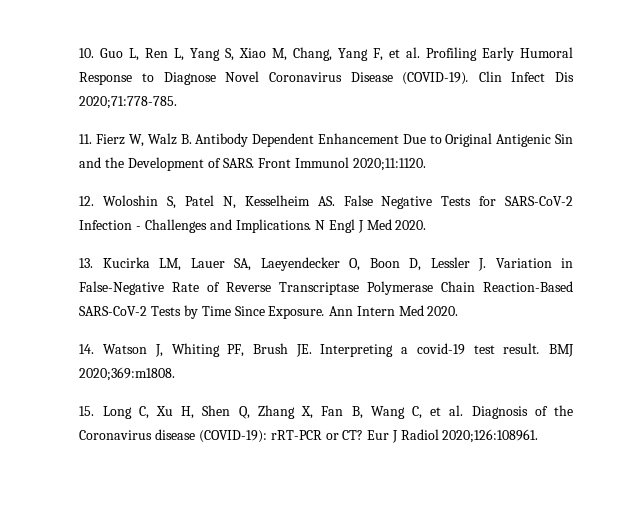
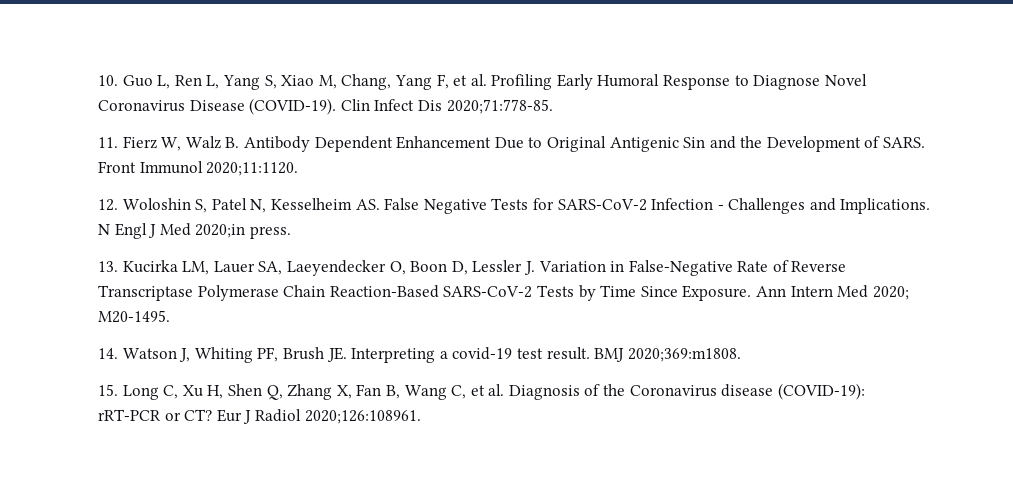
- Clin Infect Dis 2020;71:778-785.
+ Clin Infect Dis 2020;71:778-85.
- N Engl J Med 2020.
+ N Engl J Med 2020;in press.
- Ann Intern Med 2020.
+ Ann Intern Med 2020; M20-1495.

